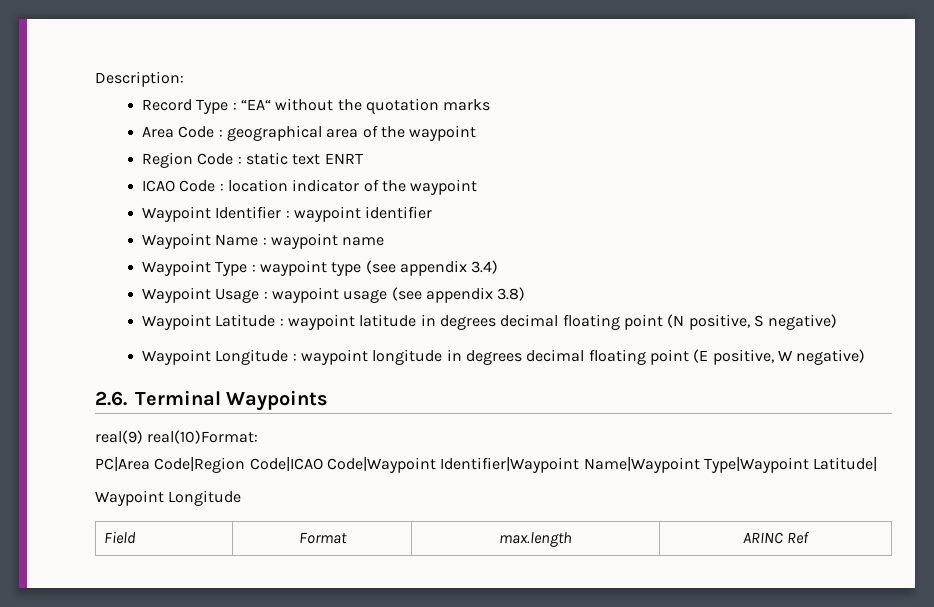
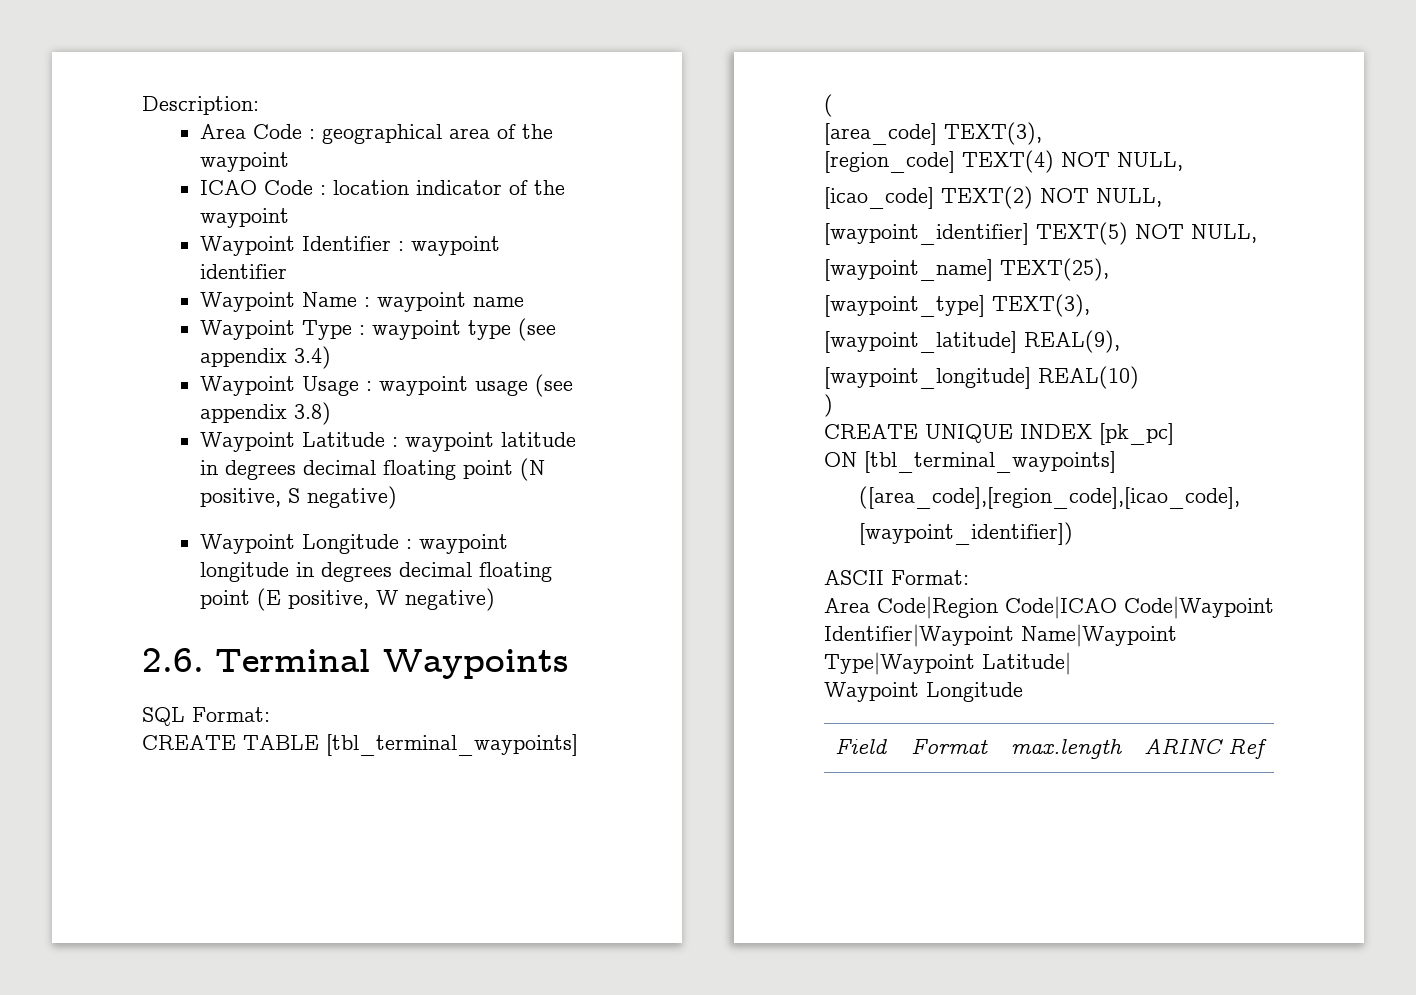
- Record Type : “EA“ without the quotation marks
- Region Code : static text ENRT
- real(9) real(10)Format:
- PC|Area Code|Region Code|ICAO Code|Waypoint Identifier|Waypoint Name|Waypoint Type|Waypoint Latitude|
+ SQL Format:
+ CREATE TABLE [tbl_terminal_waypoints] (
+ [area_code] TEXT(3),
+ [region_code] TEXT(4) NOT NULL,
+ [icao_code] TEXT(2) NOT NULL,
+ [waypoint_identifier] TEXT(5) NOT NULL,
+ [waypoint_name] TEXT(25),
+ [waypoint_type] TEXT(3),
+ [waypoint_latitude] REAL(9),
+ [waypoint_longitude] REAL(10)
+ )
+ CREATE UNIQUE INDEX [pk_pc]
+ ON [tbl_terminal_waypoints]
+ ([area_code],[region_code],[icao_code],
+ [waypoint_identifier])
+ ASCII Format:
+ Area Code|Region Code|ICAO Code|Waypoint Identifier|Waypoint Name|Waypoint Type|Waypoint Latitude|

